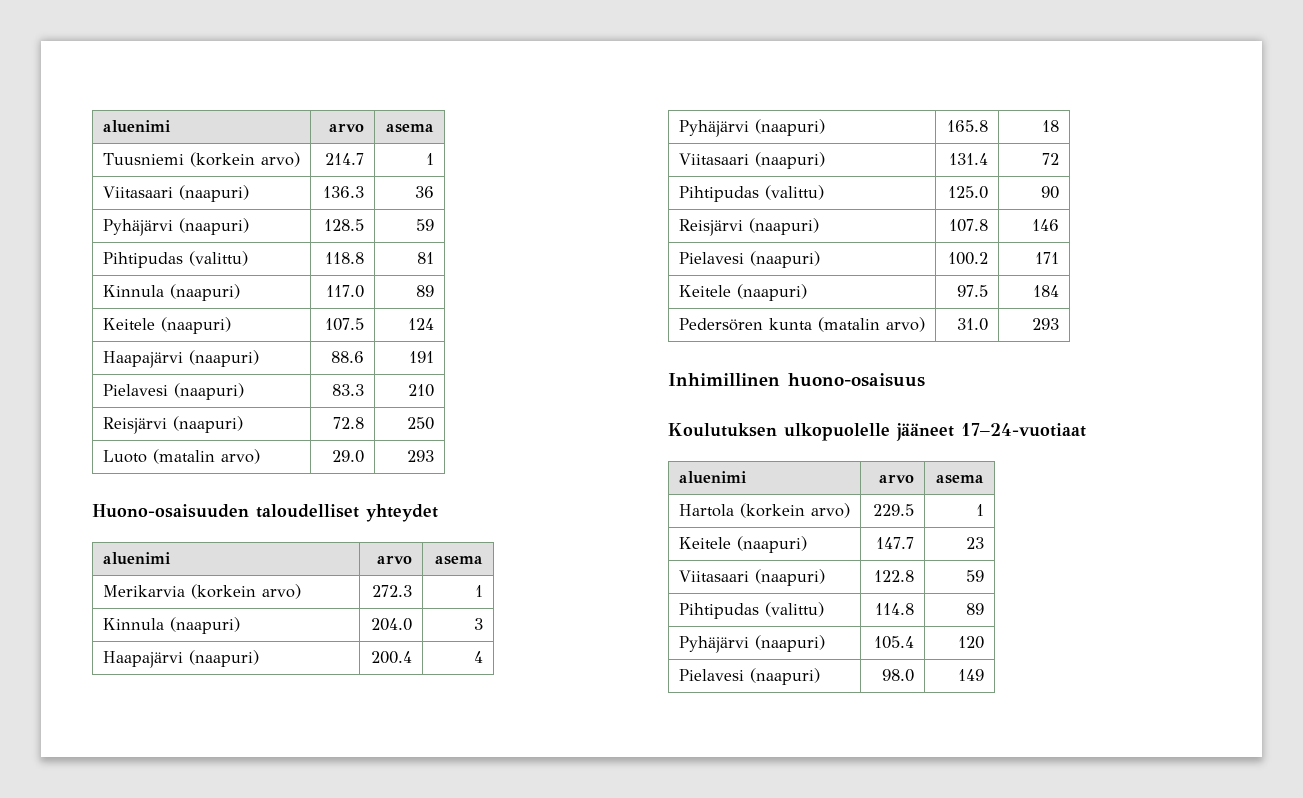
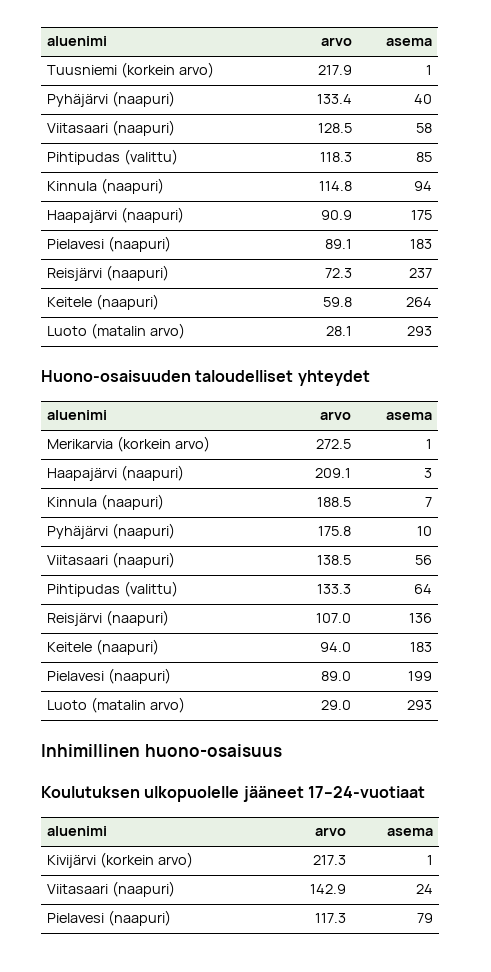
- Tuusniemi (korkein arvo) | 214.7 | 1
- Viitasaari (naapuri) | 136.3 | 36
- Pyhäjärvi (naapuri) | 128.5 | 59
- Pihtipudas (valittu) | 118.8 | 81
- Kinnula (naapuri) | 117.0 | 89
- Keitele (naapuri) | 107.5 | 124
- Haapajärvi (naapuri) | 88.6 | 191
- Pielavesi (naapuri) | 83.3 | 210
- Reisjärvi (naapuri) | 72.8 | 250
- Luoto (matalin arvo) | 29.0 | 293
+ Tuusniemi (korkein arvo) | 217.9 | 1
+ Pyhäjärvi (naapuri) | 133.4 | 40
+ Viitasaari (naapuri) | 128.5 | 58
+ Pihtipudas (valittu) | 118.3 | 85
+ Kinnula (naapuri) | 114.8 | 94
+ Haapajärvi (naapuri) | 90.9 | 175
+ Pielavesi (naapuri) | 89.1 | 183
+ Reisjärvi (naapuri) | 72.3 | 237
+ Keitele (naapuri) | 59.8 | 264
+ Luoto (matalin arvo) | 28.1 | 293
- Merikarvia (korkein arvo) | 272.3 | 1
- Kinnula (naapuri) | 204.0 | 3
- Haapajärvi (naapuri) | 200.4 | 4
- Pyhäjärvi (naapuri) | 165.8 | 18
- Viitasaari (naapuri) | 131.4 | 72
- Pihtipudas (valittu) | 125.0 | 90
- Reisjärvi (naapuri) | 107.8 | 146
- Pielavesi (naapuri) | 100.2 | 171
- Keitele (naapuri) | 97.5 | 184
- Pedersören kunta (matalin arvo) | 31.0 | 293
+ Merikarvia (korkein arvo) | 272.5 | 1
+ Haapajärvi (naapuri) | 209.1 | 3
+ Kinnula (naapuri) | 188.5 | 7
+ Pyhäjärvi (naapuri) | 175.8 | 10
+ Viitasaari (naapuri) | 138.5 | 56
+ Pihtipudas (valittu) | 133.3 | 64
+ Reisjärvi (naapuri) | 107.0 | 136
+ Keitele (naapuri) | 94.0 | 183
+ Pielavesi (naapuri) | 89.0 | 199
+ Luoto (matalin arvo) | 29.0 | 293
- Hartola (korkein arvo) | 229.5 | 1
- Keitele (naapuri) | 147.7 | 23
- Viitasaari (naapuri) | 122.8 | 59
- Pihtipudas (valittu) | 114.8 | 89
- Pyhäjärvi (naapuri) | 105.4 | 120
- Pielavesi (naapuri) | 98.0 | 149
+ Kivijärvi (korkein arvo) | 217.3 | 1
+ Viitasaari (naapuri) | 142.9 | 24
+ Pielavesi (naapuri) | 117.3 | 79

